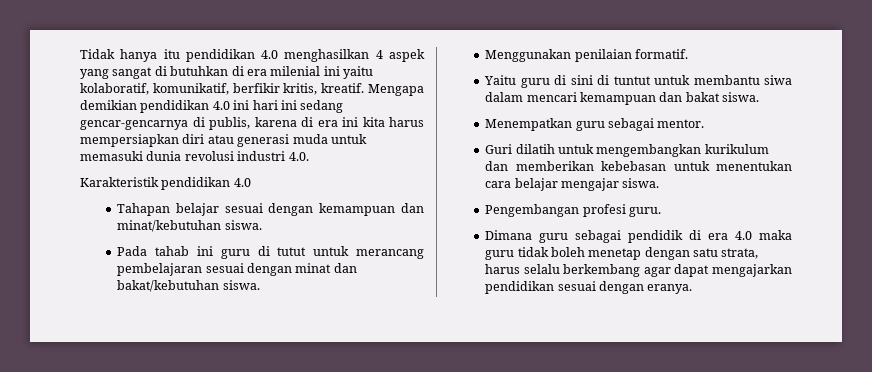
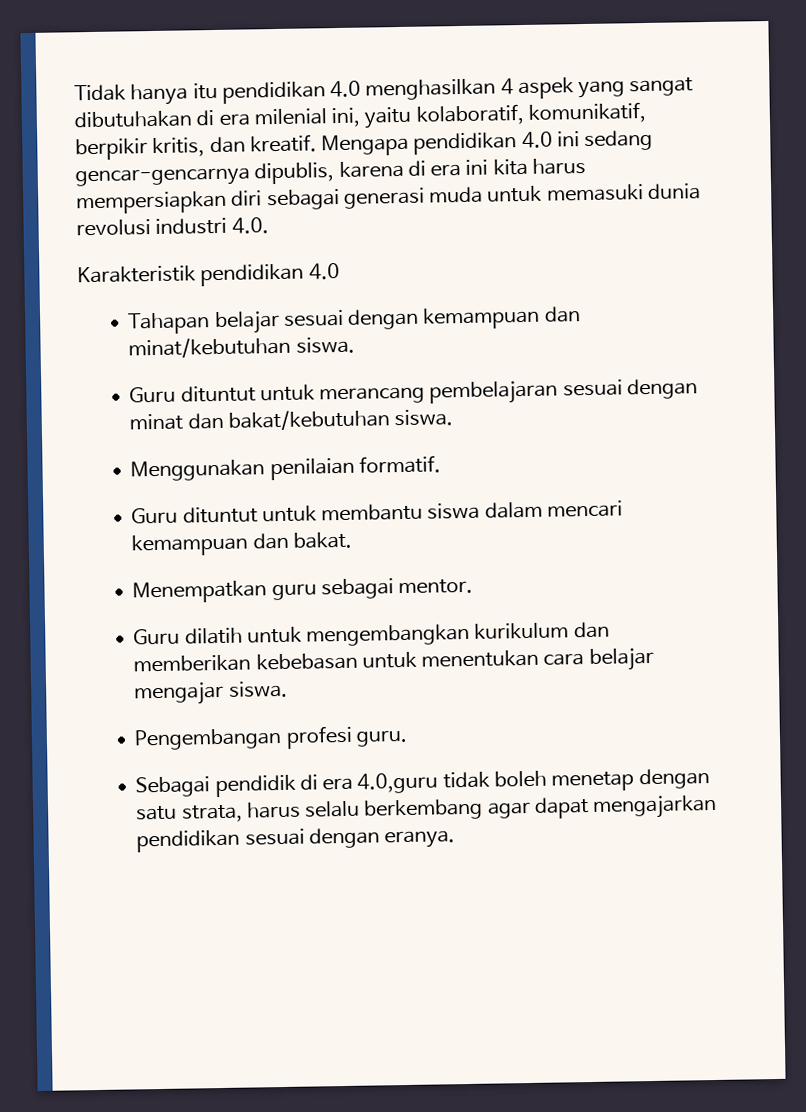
- Tidak hanya itu pendidikan 4.0 menghasilkan 4 aspek yang sangat di butuhkan di era milenial ini yaitu kolaboratif, komunikatif, berfikir kritis, kreatif.
+ Tidak hanya itu pendidikan 4.0 menghasilkan 4 aspek yang sangat dibutuhakan di era milenial ini, yaitu kolaboratif, komunikatif, berpikir kritis, dan kreatif.
- Mengapa demikian pendidikan 4.0 ini hari ini sedang gencar-gencarnya di publis, karena di era ini kita harus mempersiapkan diri atau generasi muda untuk memasuki dunia revolusi industri 4.0.
+ Mengapa pendidikan 4.0 ini sedang gencar-gencarnya dipublis, karena di era ini kita harus mempersiapkan diri sebagai generasi muda untuk memasuki dunia revolusi industri 4.0.
- Pada tahab ini guru di tutut untuk merancang pembelajaran sesuai dengan minat dan bakat/kebutuhan siswa.
+ Guru dituntut untuk merancang pembelajaran sesuai dengan minat dan bakat/kebutuhan siswa.
- Yaitu guru di sini di tuntut untuk membantu siwa dalam mencari kemampuan dan bakat siswa.
+ Guru dituntut untuk membantu siswa dalam mencari kemampuan dan bakat.
- Guri dilatih untuk mengembangkan kurikulum dan memberikan kebebasan untuk menentukan cara belajar mengajar siswa.
+ Guru dilatih untuk mengembangkan kurikulum dan memberikan kebebasan untuk menentukan cara belajar mengajar siswa.
- Dimana guru sebagai pendidik di era 4.0 maka guru tidak boleh menetap dengan satu strata, harus selalu berkembang agar dapat mengajarkan pendidikan sesuai dengan eranya.
+ Sebagai pendidik di era 4.0,guru tidak boleh menetap dengan satu strata, harus selalu berkembang agar dapat mengajarkan pendidikan sesuai dengan eranya.

